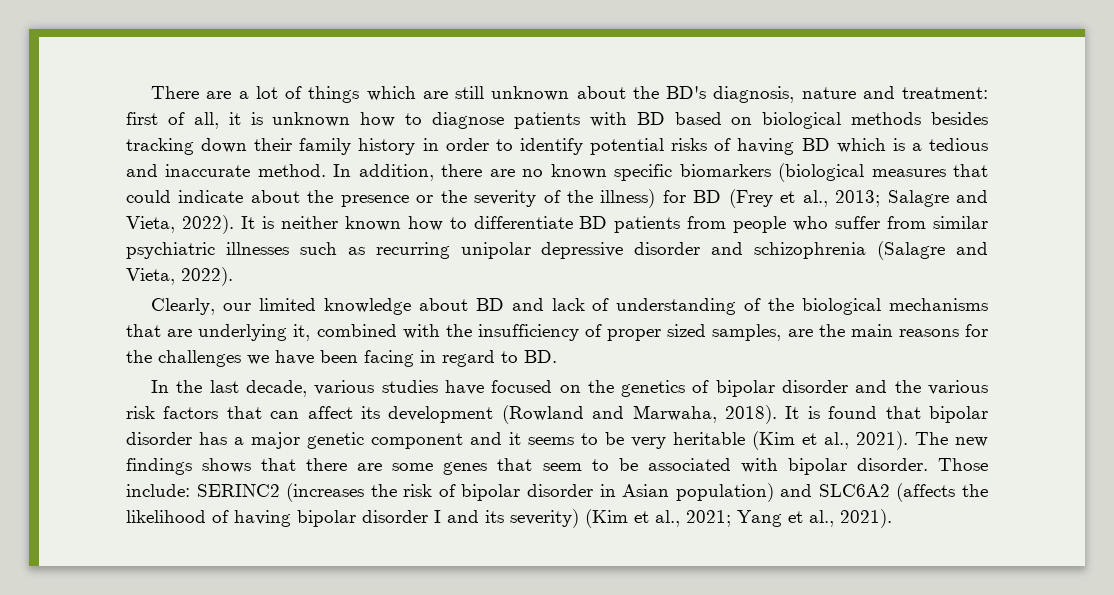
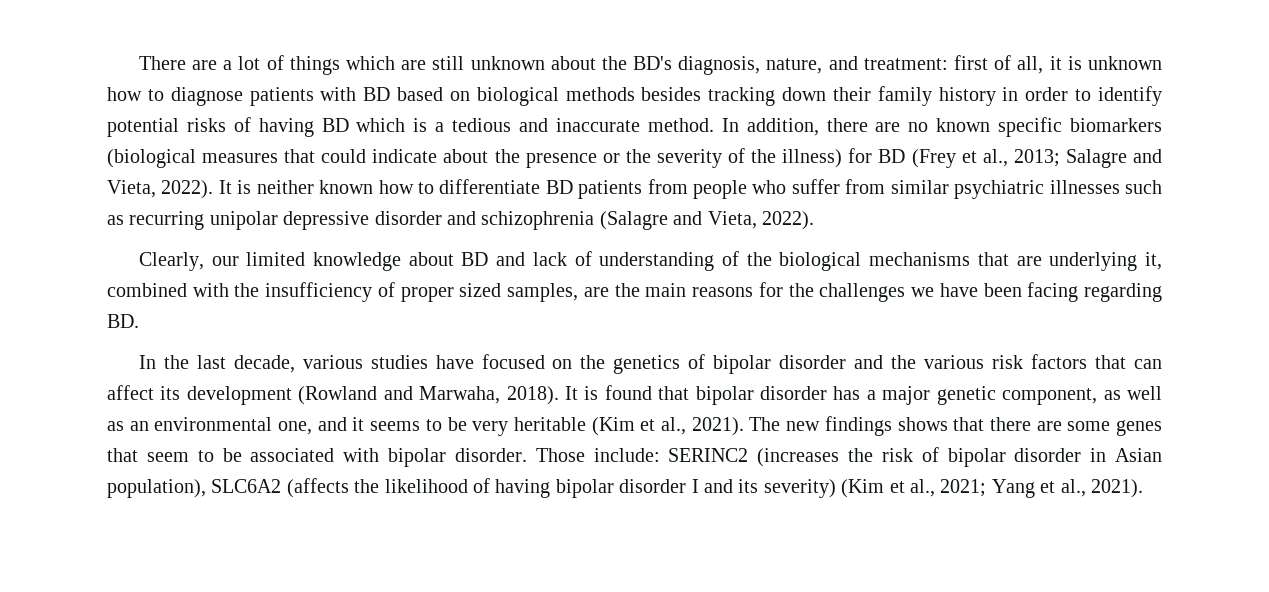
- There are a lot of things which are still unknown about the BD's diagnosis, nature and treatment: first of all, it is unknown how to diagnose patients with BD based on biological methods besides tracking down their family history in order to identify potential risks of having BD which is a tedious and inaccurate method.
+ There are a lot of things which are still unknown about the BD's diagnosis, nature, and treatment: first of all, it is unknown how to diagnose patients with BD based on biological methods besides tracking down their family history in order to identify potential risks of having BD which is a tedious and inaccurate method.
- Clearly, our limited knowledge about BD and lack of understanding of the biological mechanisms that are underlying it, combined with the insufficiency of proper sized samples, are the main reasons for the challenges we have been facing in regard to BD.
+ Clearly, our limited knowledge about BD and lack of understanding of the biological mechanisms that are underlying it, combined with the insufficiency of proper sized samples, are the main reasons for the challenges we have been facing regarding BD.
- It is found that bipolar disorder has a major genetic component and it seems to be very heritable (Kim et al., 2021).
+ It is found that bipolar disorder has a major genetic component, as well as an environmental one, and it seems to be very heritable (Kim et al., 2021).
- Those include: SERINC2 (increases the risk of bipolar disorder in Asian population) and SLC6A2 (affects the likelihood of having bipolar disorder I and its severity) (Kim et al., 2021; Yang et al., 2021).
+ Those include: SERINC2 (increases the risk of bipolar disorder in Asian population), SLC6A2 (affects the likelihood of having bipolar disorder I and its severity) (Kim et al., 2021; Yang et al., 2021).

